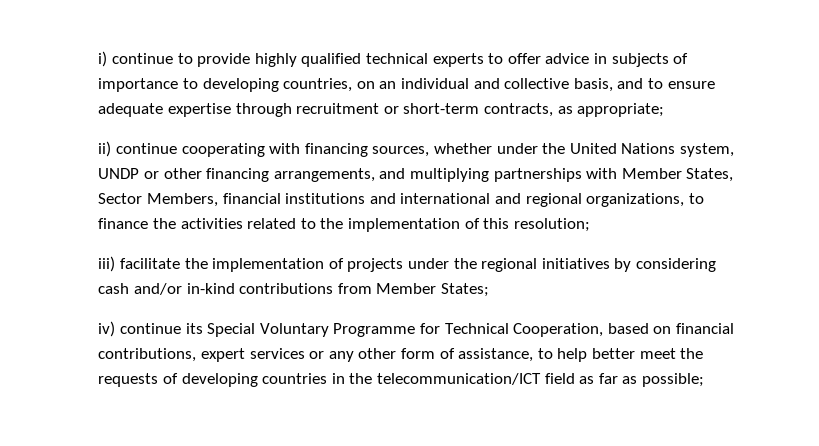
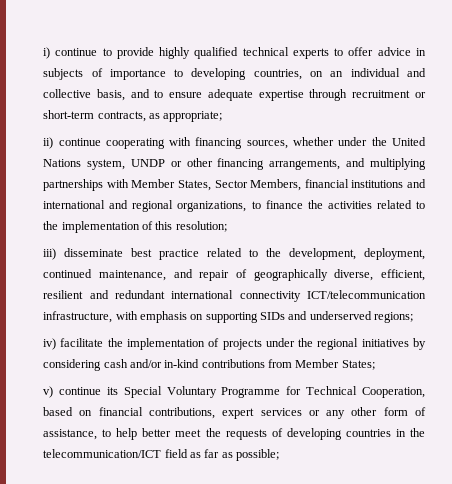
- iii) facilitate the implementation of projects under the regional initiatives by considering cash and/or in-kind contributions from Member States;
+ iii) disseminate best practice related to the development, deployment, continued maintenance, and repair of geographically diverse, efficient, resilient and redundant international connectivity ICT/telecommunication infrastructure, with emphasis on supporting SIDs and underserved regions;
+ iv) facilitate the implementation of projects under the regional initiatives by considering cash and/or in-kind contributions from Member States;
- iv) continue its Special Voluntary Programme for Technical Cooperation, based on financial contributions, expert services or any other form of assistance, to help better meet the requests of developing countries in the telecommunication/ICT field as far as possible;
+ v) continue its Special Voluntary Programme for Technical Cooperation, based on financial contributions, expert services or any other form of assistance, to help better meet the requests of developing countries in the telecommunication/ICT field as far as possible;

